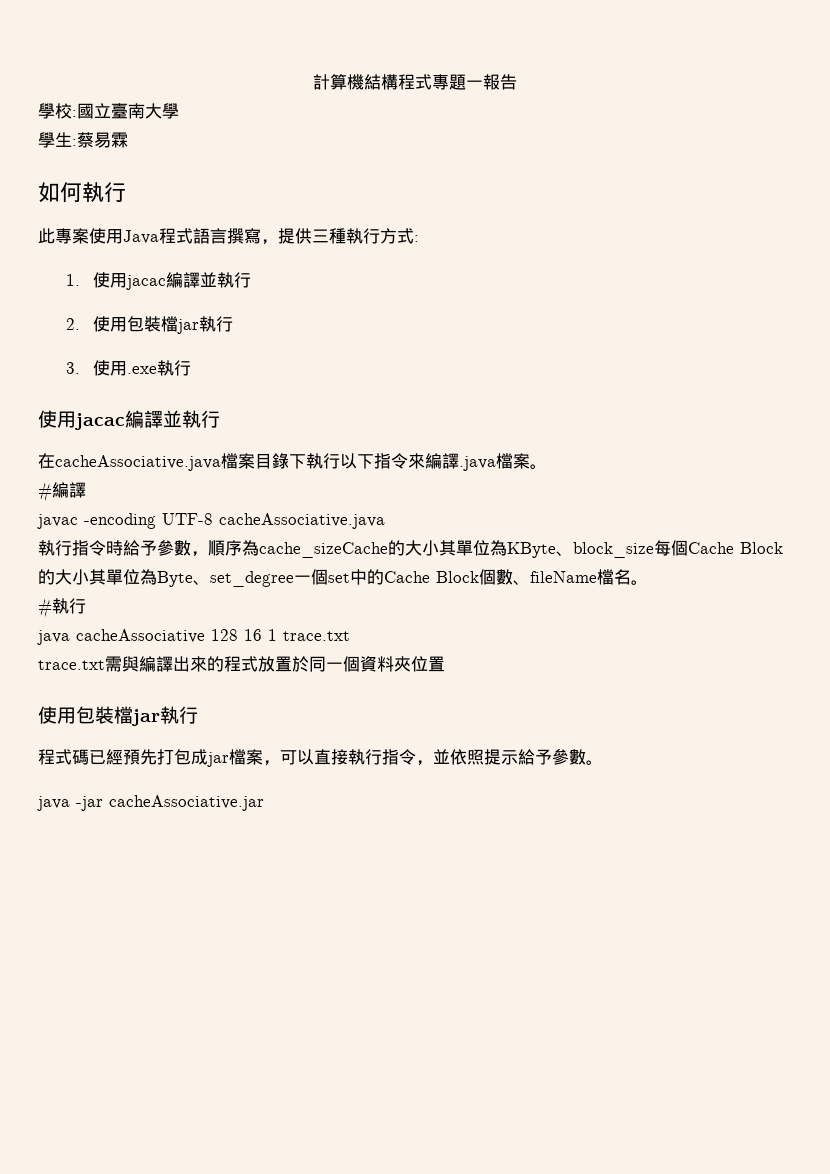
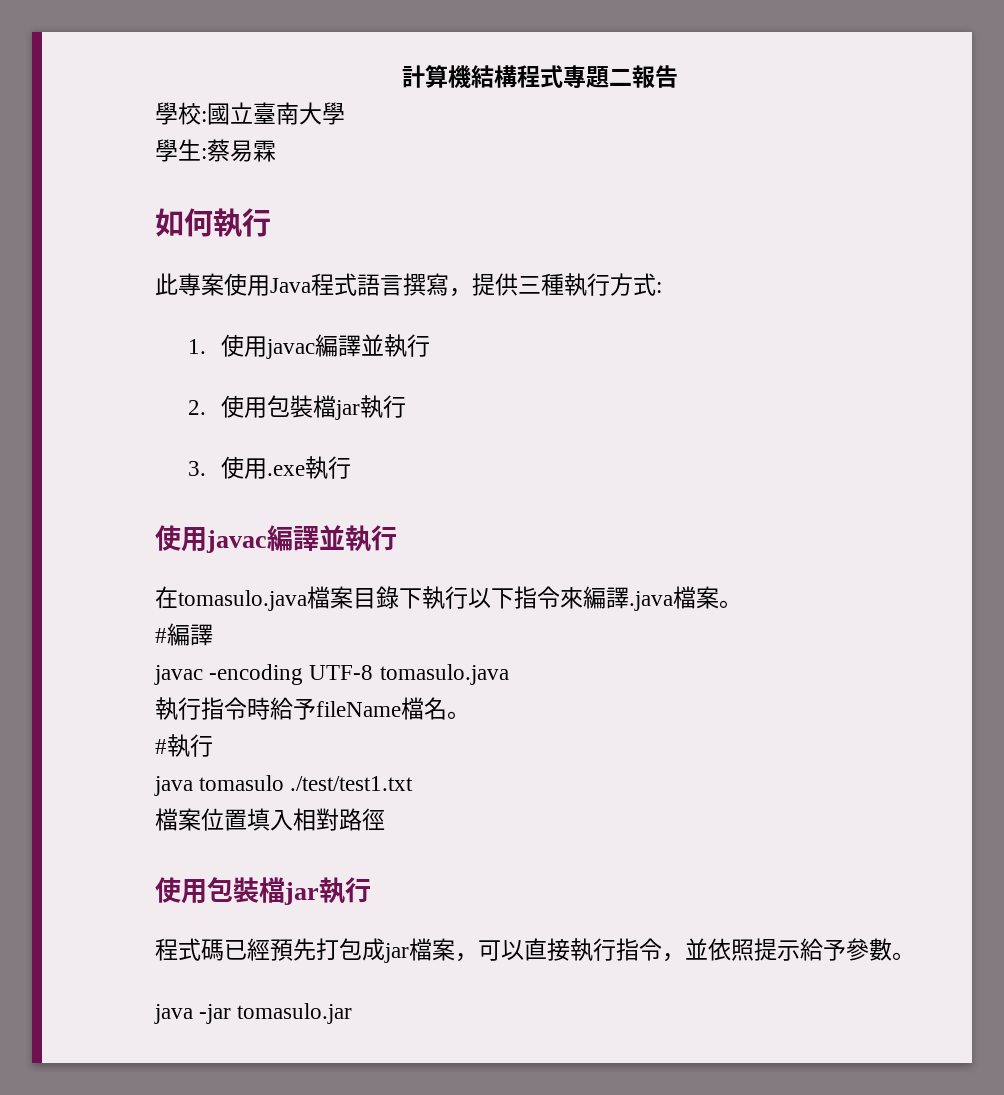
- 計算機結構程式專題一報告
+ 計算機結構程式專題二報告
- 1.使用jacac編譯並執行
+ 1.使用javac編譯並執行
  3.使用.exe執行
- 使用jacac編譯並執行
+ 使用javac編譯並執行
- 在cacheAssociative.java檔案目錄下執行以下指令來編譯.java檔案。
+ 在tomasulo.java檔案目錄下執行以下指令來編譯.java檔案。
- javac -encoding UTF-8 cacheAssociative.java
+ javac -encoding UTF-8 tomasulo.java
- 執行指令時給予參數，順序為cache_sizeCache的大小其單位為KByte、block_size每個Cache Block的大小其單位為Byte、set_degree一個set中的Cache Block個數、fileName檔名。
+ 執行指令時給予fileName檔名。
- java cacheAssociative 128 16 1 trace.txt
- trace.txt需與編譯出來的程式放置於同一個資料夾位置
+ java tomasulo ./test/test1.txt
+ 檔案位置填入相對路徑
- java -jar cacheAssociative.jar
+ java -jar tomasulo.jar

